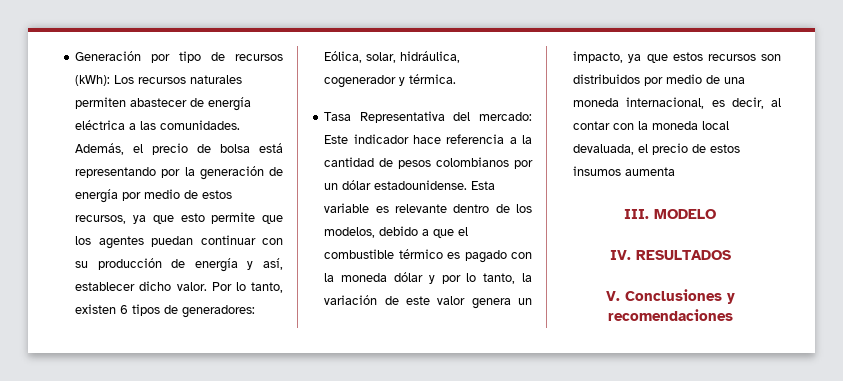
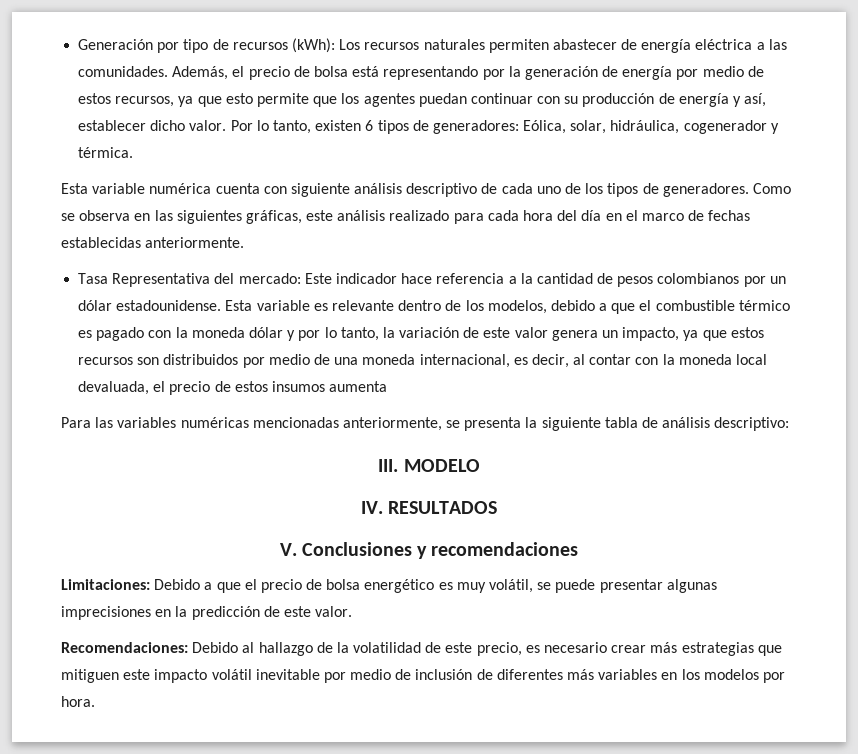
+ Esta variable numérica cuenta con siguiente análisis descriptivo de cada uno de los tipos de generadores. Como se observa en las siguientes gráficas, este análisis realizado para cada hora del día en el marco de fechas establecidas anteriormente.
+ Para las variables numéricas mencionadas anteriormente, se presenta la siguiente tabla de análisis descriptivo:
+ Limitaciones: Debido a que el precio de bolsa energético es muy volátil, se puede presentar algunas imprecisiones en la predicción de este valor.
+ Recomendaciones: Debido al hallazgo de la volatilidad de este precio, es necesario crear más estrategias que mitiguen este impacto volátil inevitable por medio de inclusión de diferentes más variables en los modelos por hora.

